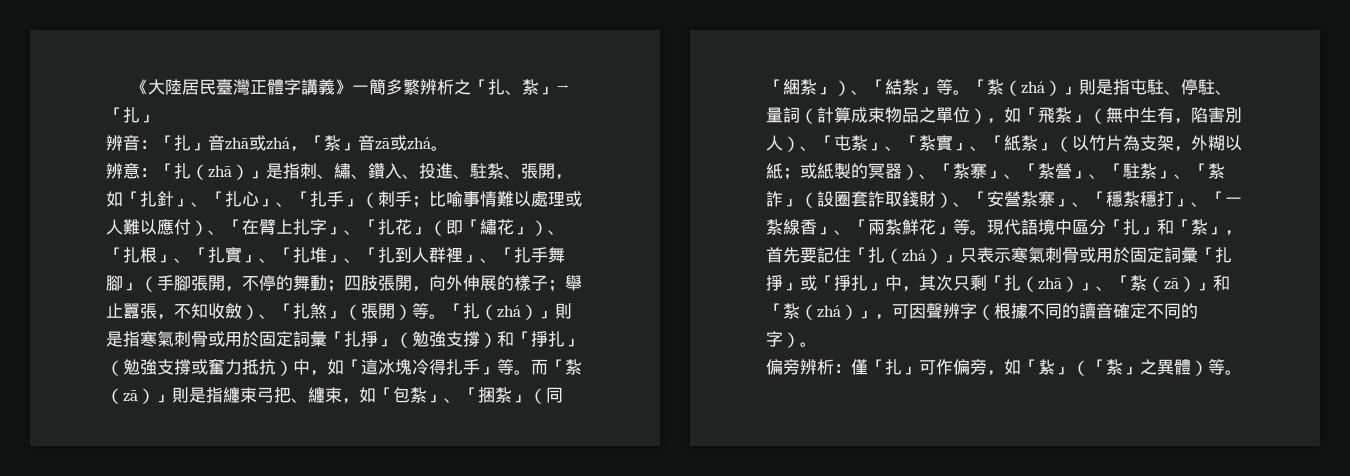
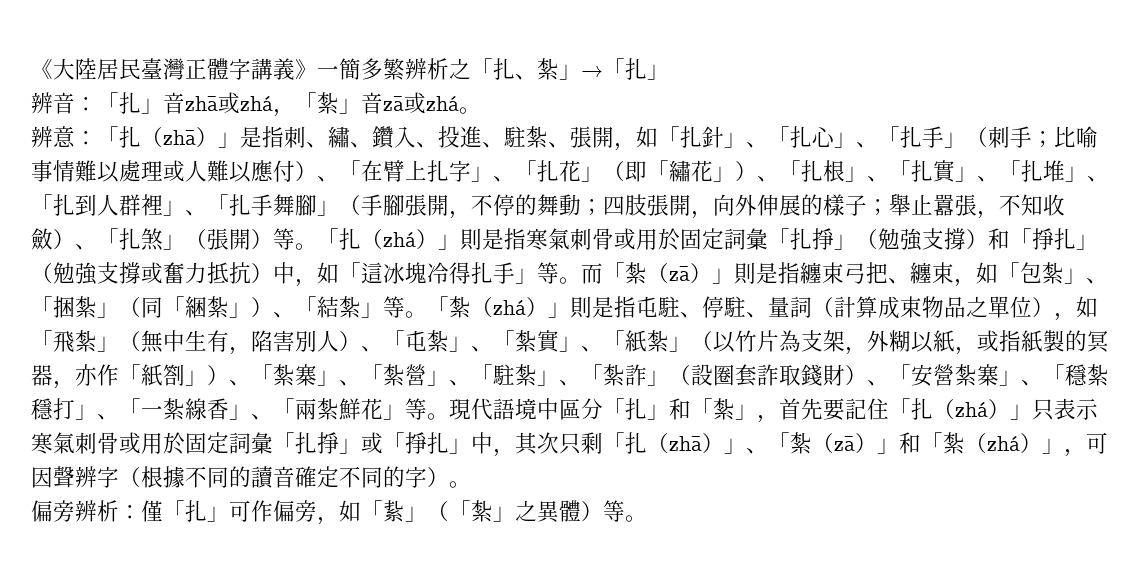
- 「紮（zhá）」則是指屯駐、停駐、量詞（計算成束物品之單位），如「飛紮」（無中生有，陷害別人）、「屯紮」、「紮實」、「紙紮」（以竹片為支架，外糊以紙；或紙製的冥器）、「紮寨」、「紮營」、「駐紮」、「紮詐」（設圈套詐取錢財）、「安營紮寨」、「穩紮穩打」、「一紮線香」、「兩紮鮮花」等。
+ 「紮（zhá）」則是指屯駐、停駐、量詞（計算成束物品之單位），如「飛紮」（無中生有，陷害別人）、「屯紮」、「紮實」、「紙紮」（以竹片為支架，外糊以紙，或指紙製的冥器，亦作「紙劄」）、「紮寨」、「紮營」、「駐紮」、「紮詐」（設圈套詐取錢財）、「安營紮寨」、「穩紮穩打」、「一紮線香」、「兩紮鮮花」等。

